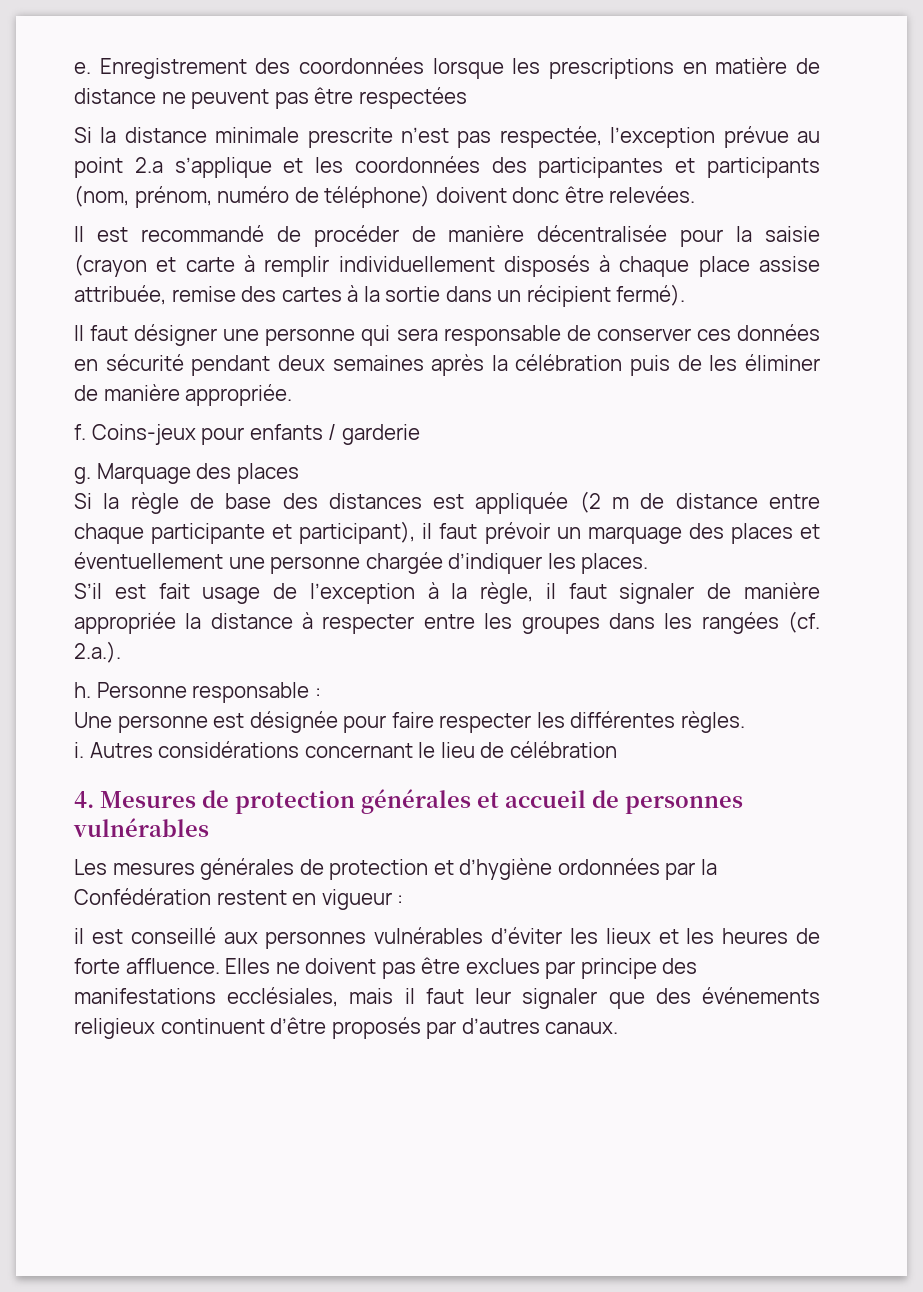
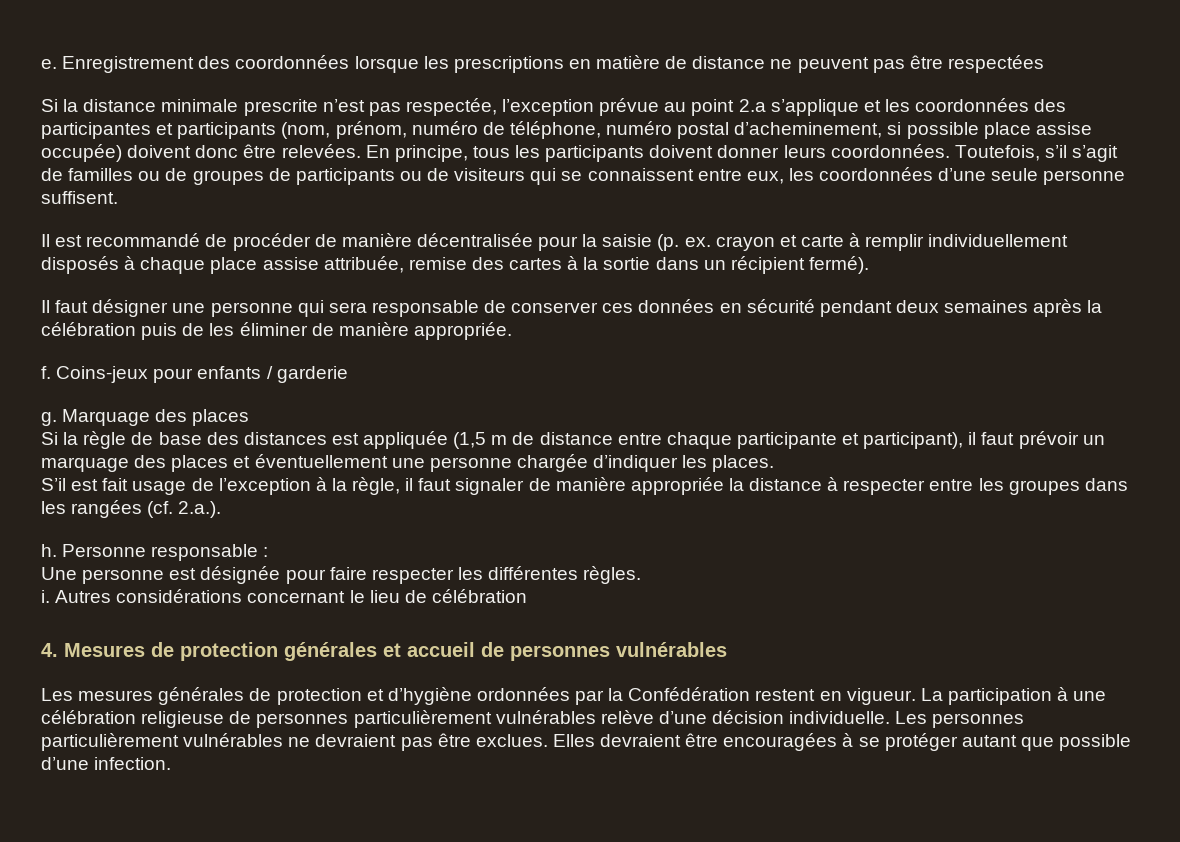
- Si la distance minimale prescrite n’est pas respectée, l’exception prévue au point 2.a s’applique et les coordonnées des participantes et participants (nom, prénom, numéro de téléphone) doivent donc être relevées.
+ Si la distance minimale prescrite n’est pas respectée, l’exception prévue au point 2.a s’applique et les coordonnées des participantes et participants (nom, prénom, numéro de téléphone, numéro postal d’acheminement, si possible place assise occupée) doivent donc être relevées. En principe, tous les participants doivent donner leurs coordonnées. Toutefois, s’il s’agit de familles ou de groupes de participants ou de visiteurs qui se connaissent entre eux, les coordonnées d’une seule personne suffisent.
- Il est recommandé de procéder de manière décentralisée pour la saisie (crayon et carte à remplir individuellement disposés à chaque place assise attribuée, remise des cartes à la sortie dans un récipient fermé).
+ Il est recommandé de procéder de manière décentralisée pour la saisie (p. ex. crayon et carte à remplir individuellement disposés à chaque place assise attribuée, remise des cartes à la sortie dans un récipient fermé).
- Si la règle de base des distances est appliquée (2 m de distance entre chaque participante et participant), il faut prévoir un marquage des places et éventuellement une personne chargée d’indiquer les places.
+ Si la règle de base des distances est appliquée (1,5 m de distance entre chaque participante et participant), il faut prévoir un marquage des places et éventuellement une personne chargée d’indiquer les places.
- Les mesures générales de protection et d’hygiène ordonnées par la Confédération restent en vigueur :
- il est conseillé aux personnes vulnérables d’éviter les lieux et les heures de forte affluence. Elles ne doivent pas être exclues par principe des manifestations ecclésiales, mais il faut leur signaler que des événements religieux continuent d’être proposés par d’autres canaux.
+ Les mesures générales de protection et d’hygiène ordonnées par la Confédération restent en vigueur. La participation à une célébration religieuse de personnes particulièrement vulnérables relève d’une décision individuelle. Les personnes particulièrement vulnérables ne devraient pas être exclues. Elles devraient être encouragées à se protéger autant que possible d’une infection.

